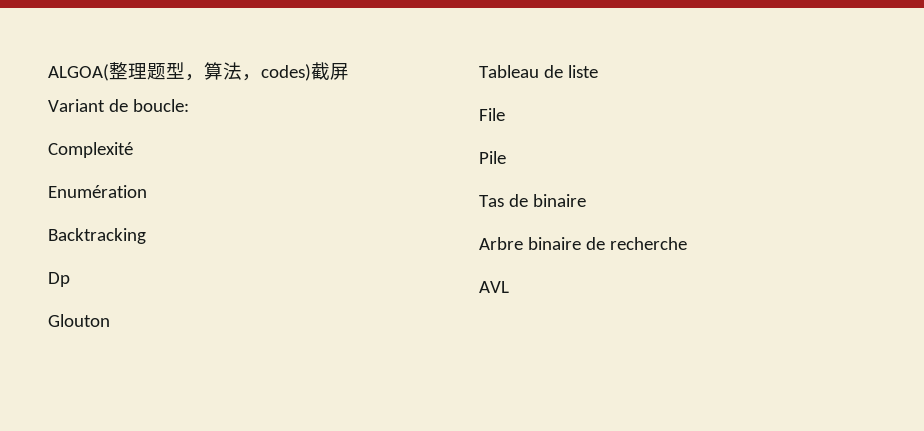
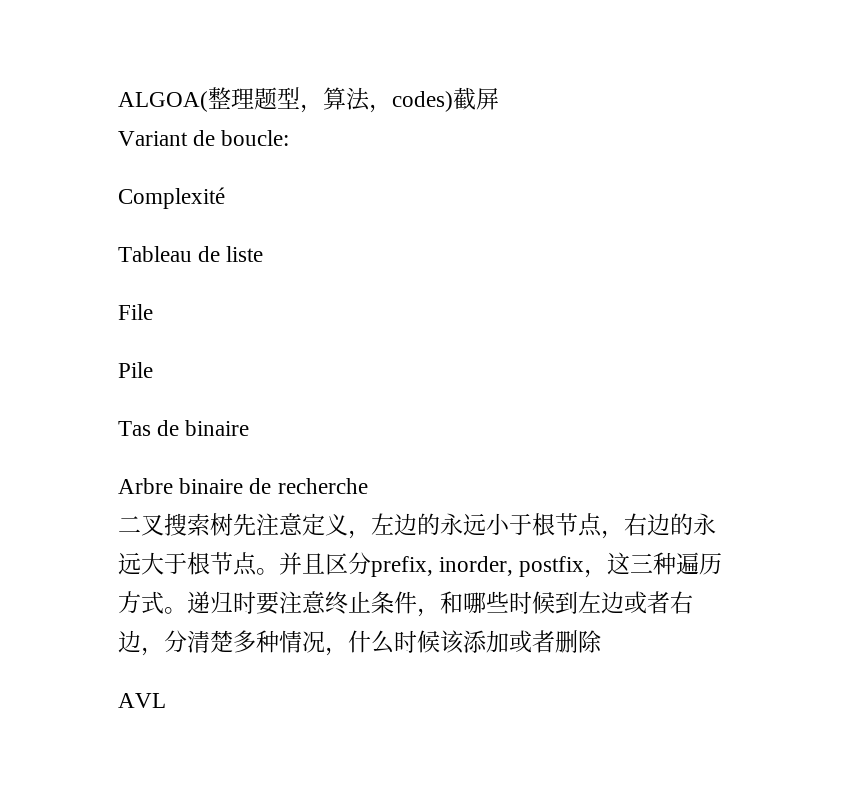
- Enumération
- Backtracking
- Dp
- Glouton
+ 二叉搜索树先注意定义，左边的永远小于根节点，右边的永远大于根节点。并且区分prefix, inorder, postfix，这三种遍历方式。递归时要注意终止条件，和哪些时候到左边或者右边，分清楚多种情况，什么时候该添加或者删除

